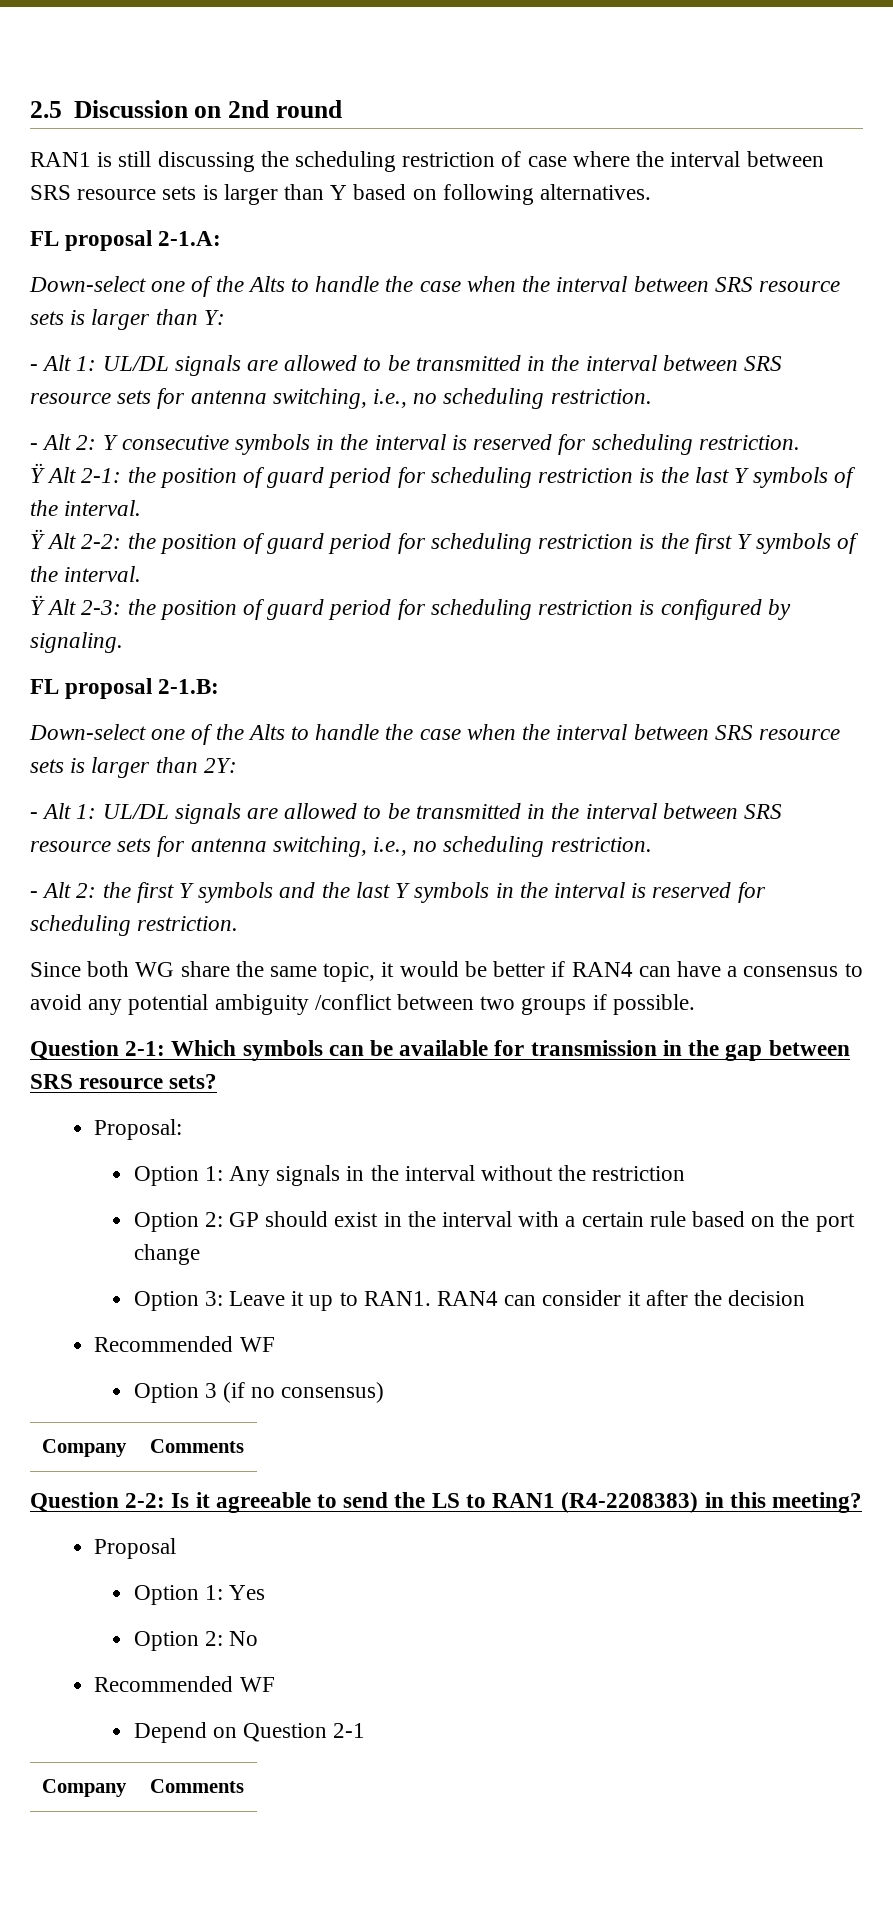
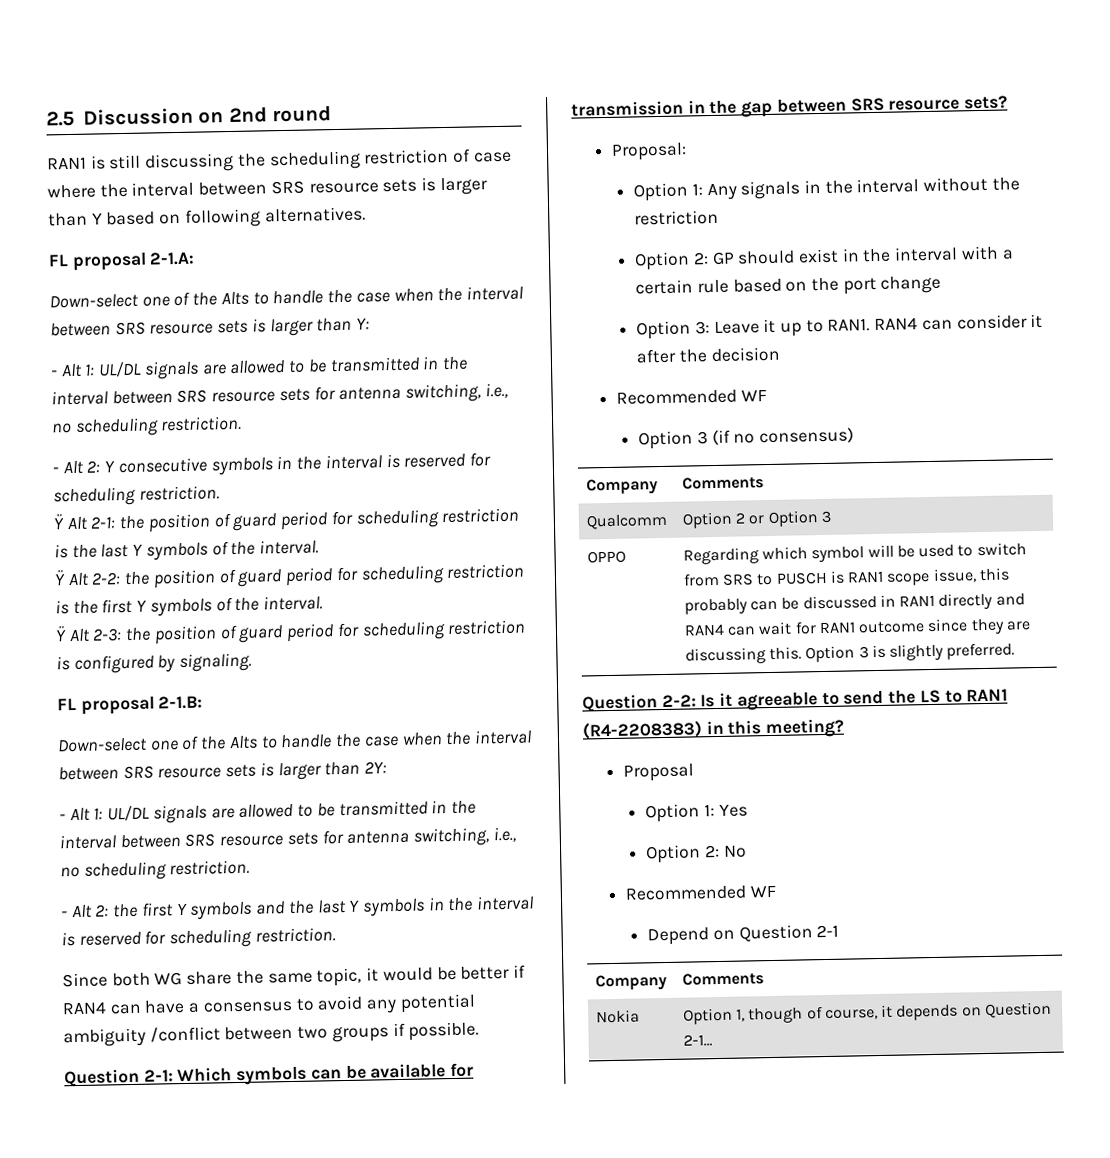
+ Qualcomm | Option 2 or Option 3
+ OPPO | Regarding which symbol will be used to switch from SRS to PUSCH is RAN1 scope issue, this probably can be discussed in RAN1 directly and RAN4 can wait for RAN1 outcome since they are discussing this. Option 3 is slightly preferred.
+ Nokia | Option 1, though of course, it depends on Question 2-1…

